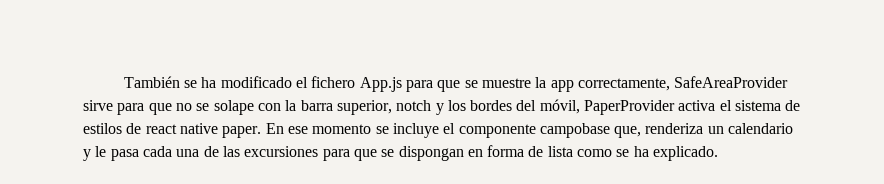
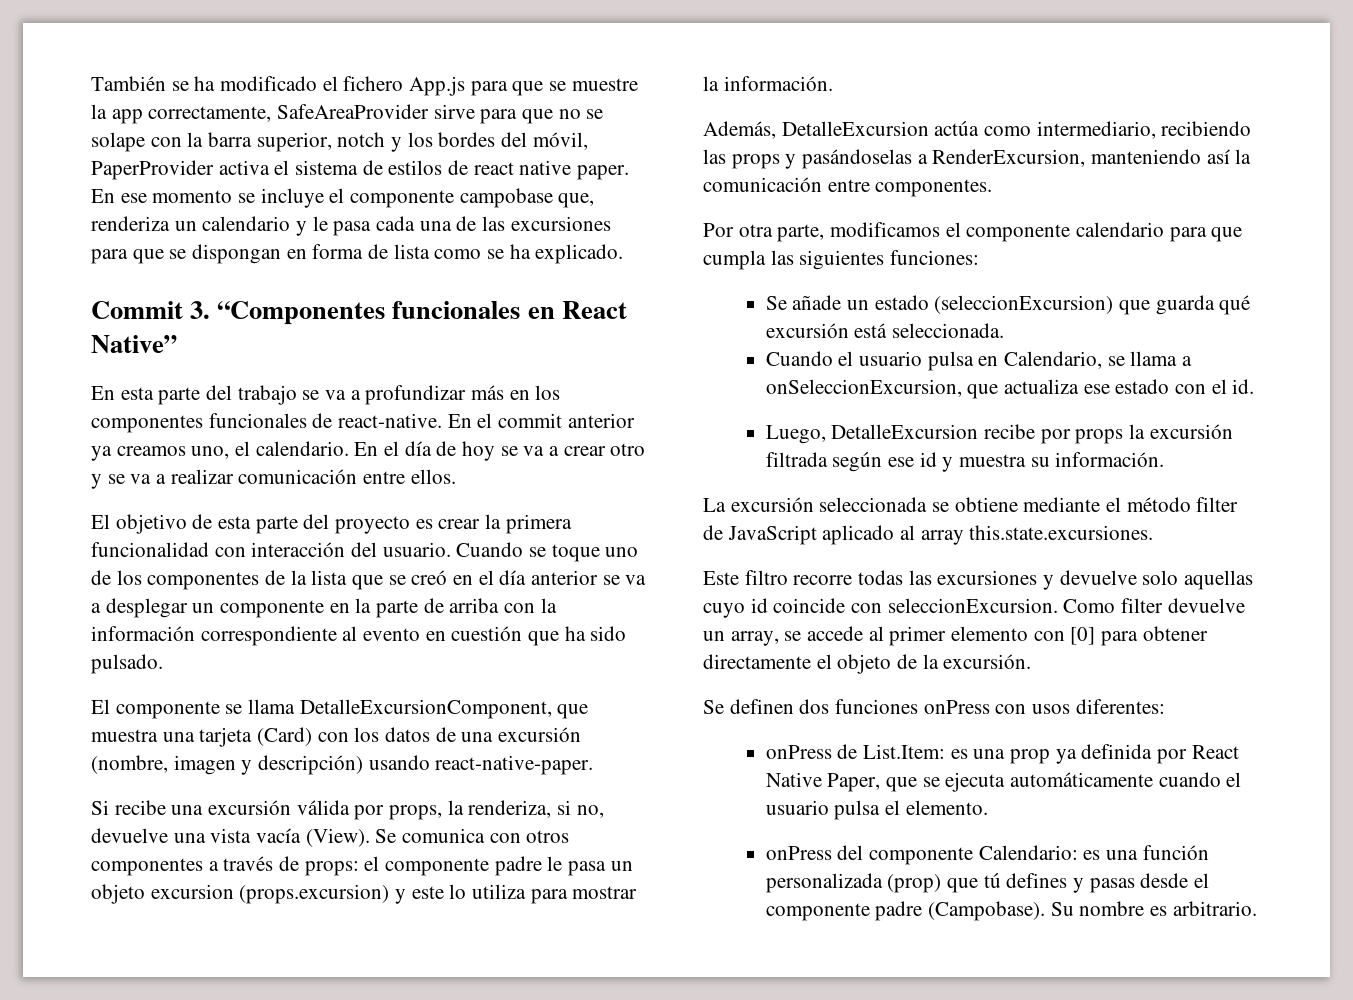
+ Commit 3. “Componentes funcionales en React Native”
+ En esta parte del trabajo se va a profundizar más en los componentes funcionales de react-native. En el commit anterior ya creamos uno, el calendario. En el día de hoy se va a crear otro y se va a realizar comunicación entre ellos.
+ El objetivo de esta parte del proyecto es crear la primera funcionalidad con interacción del usuario. Cuando se toque uno de los componentes de la lista que se creó en el día anterior se va a desplegar un componente en la parte de arriba con la información correspondiente al evento en cuestión que ha sido pulsado.
+ El componente se llama DetalleExcursionComponent, que muestra una tarjeta (Card) con los datos de una excursión (nombre, imagen y descripción) usando react-native-paper.
+ Si recibe una excursión válida por props, la renderiza, si no, devuelve una vista vacía (View). Se comunica con otros componentes a través de props: el componente padre le pasa un objeto excursion (props.excursion) y este lo utiliza para mostrar la información.
+ Además, DetalleExcursion actúa como intermediario, recibiendo las props y pasándoselas a RenderExcursion, manteniendo así la comunicación entre componentes.
+ Por otra parte, modificamos el componente calendario para que cumpla las siguientes funciones:
+ Se añade un estado (seleccionExcursion) que guarda qué excursión está seleccionada.
+ Cuando el usuario pulsa en Calendario, se llama a onSeleccionExcursion, que actualiza ese estado con el id.
+ Luego, DetalleExcursion recibe por props la excursión filtrada según ese id y muestra su información.
+ La excursión seleccionada se obtiene mediante el método filter de JavaScript aplicado al array this.state.excursiones.
+ Este filtro recorre todas las excursiones y devuelve solo aquellas cuyo id coincide con seleccionExcursion. Como filter devuelve un array, se accede al primer elemento con [0] para obtener directamente el objeto de la excursión.
+ Se definen dos funciones onPress con usos diferentes:
+ onPress de List.Item: es una prop ya definida por React Native Paper, que se ejecuta automáticamente cuando el usuario pulsa el elemento.
+ onPress del componente Calendario: es una función personalizada (prop) que tú defines y pasas desde el componente padre (Campobase). Su nombre es arbitrario.

